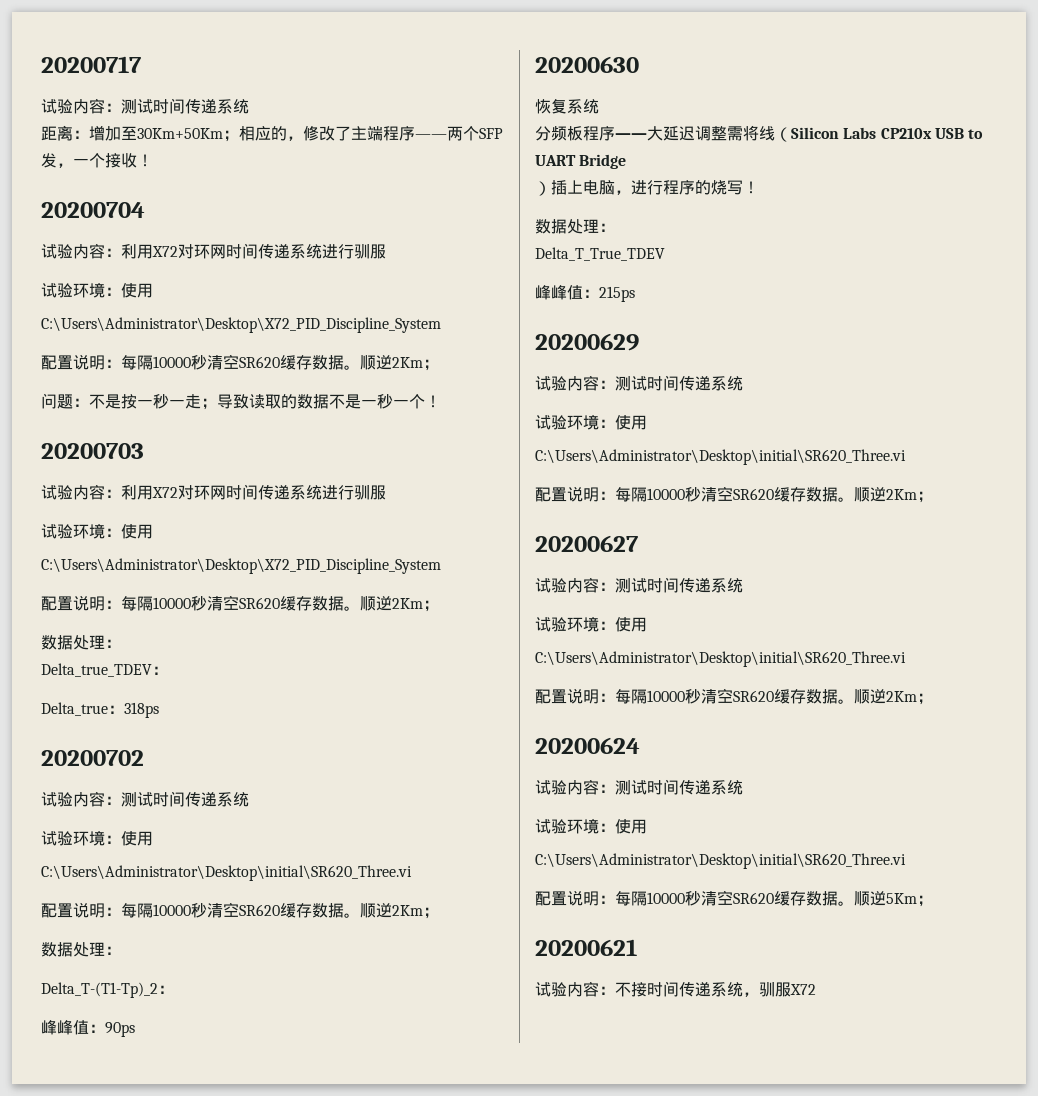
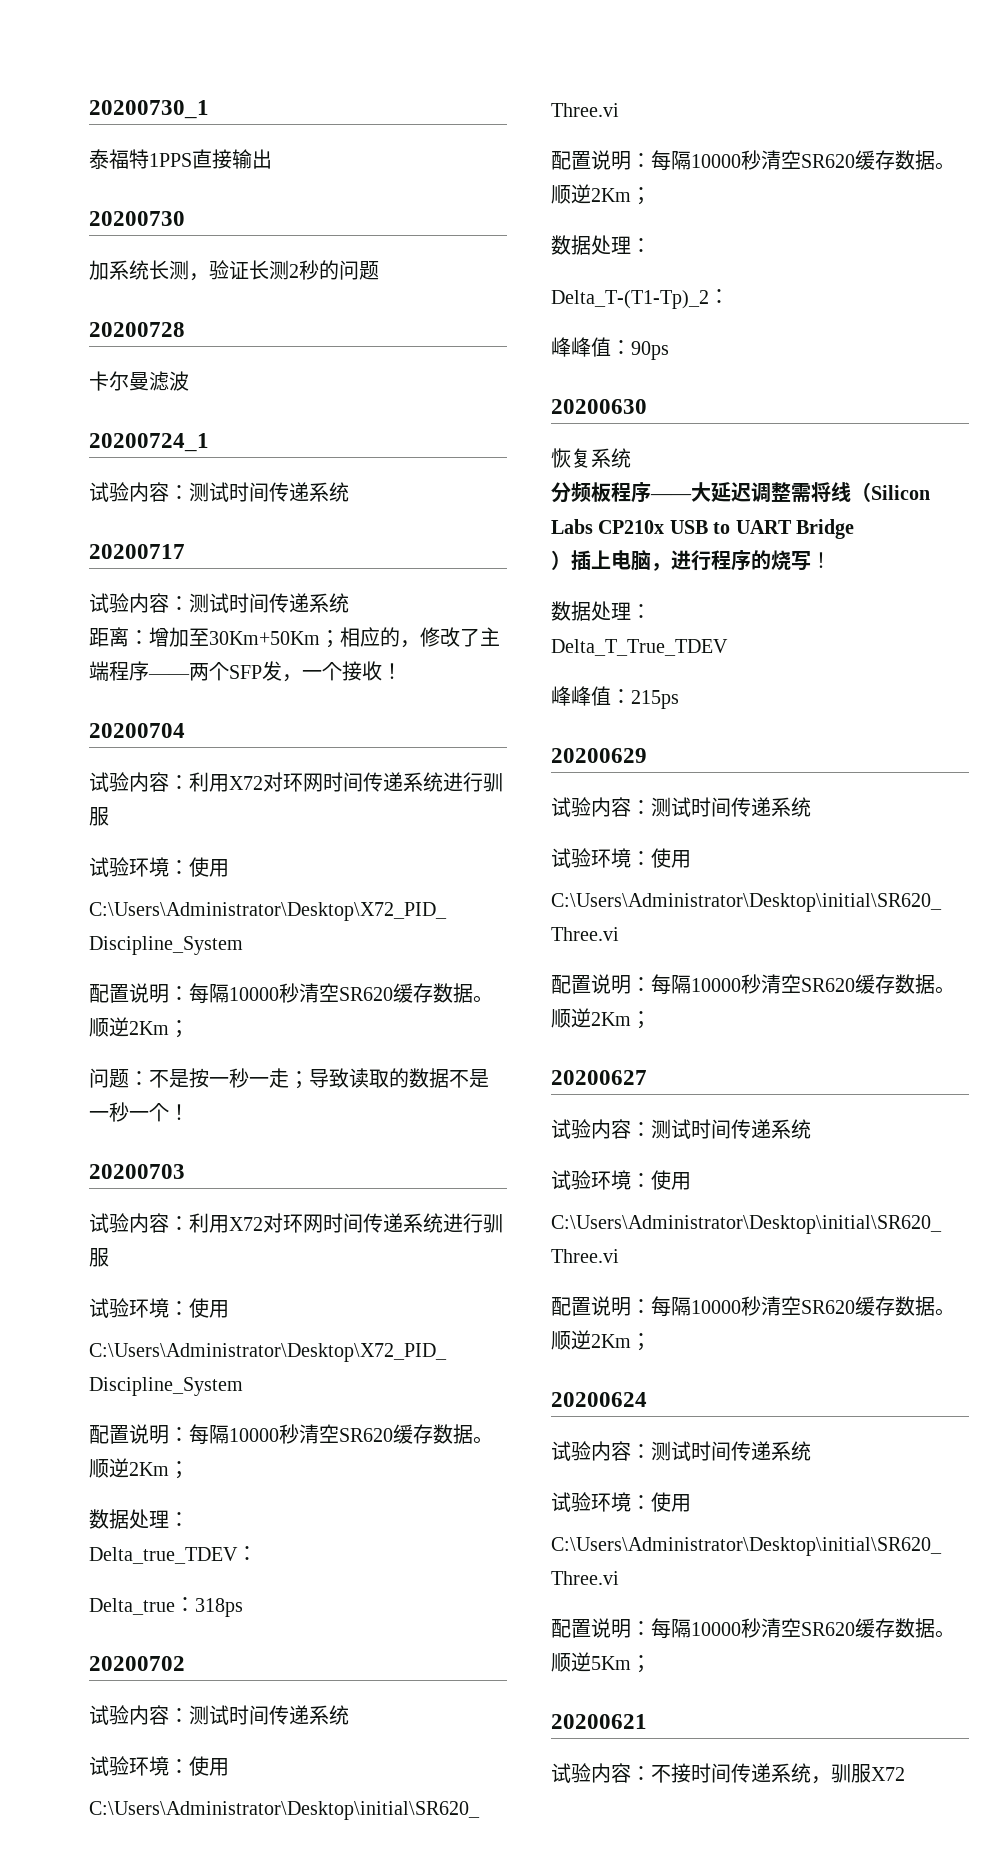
+ 20200730_1
+ 泰福特1PPS直接输出
+ 20200730
+ 加系统长测，验证长测2秒的问题
+ 20200728
+ 卡尔曼滤波
+ 20200724_1
+ 试验内容：测试时间传递系统

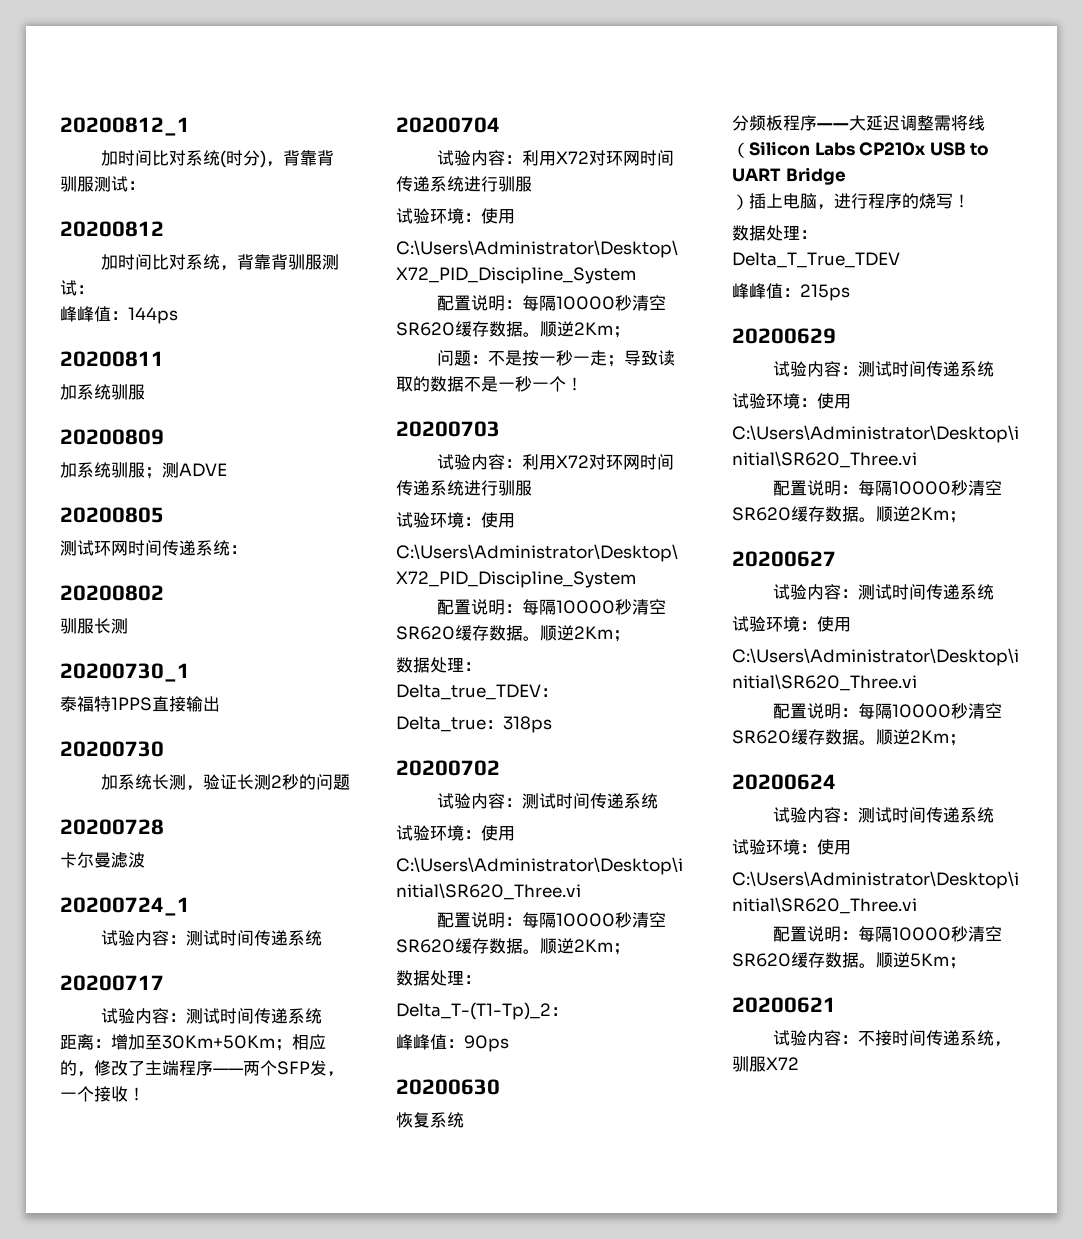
+ 20200812_1
+ 加时间比对系统(时分)，背靠背驯服测试：
+ 20200812
+ 加时间比对系统，背靠背驯服测试：
+ 峰峰值：144ps
+ 20200811
+ 加系统驯服
+ 20200809
+ 加系统驯服；测ADVE
+ 20200805
+ 测试环网时间传递系统：
+ 20200802
+ 驯服长测

